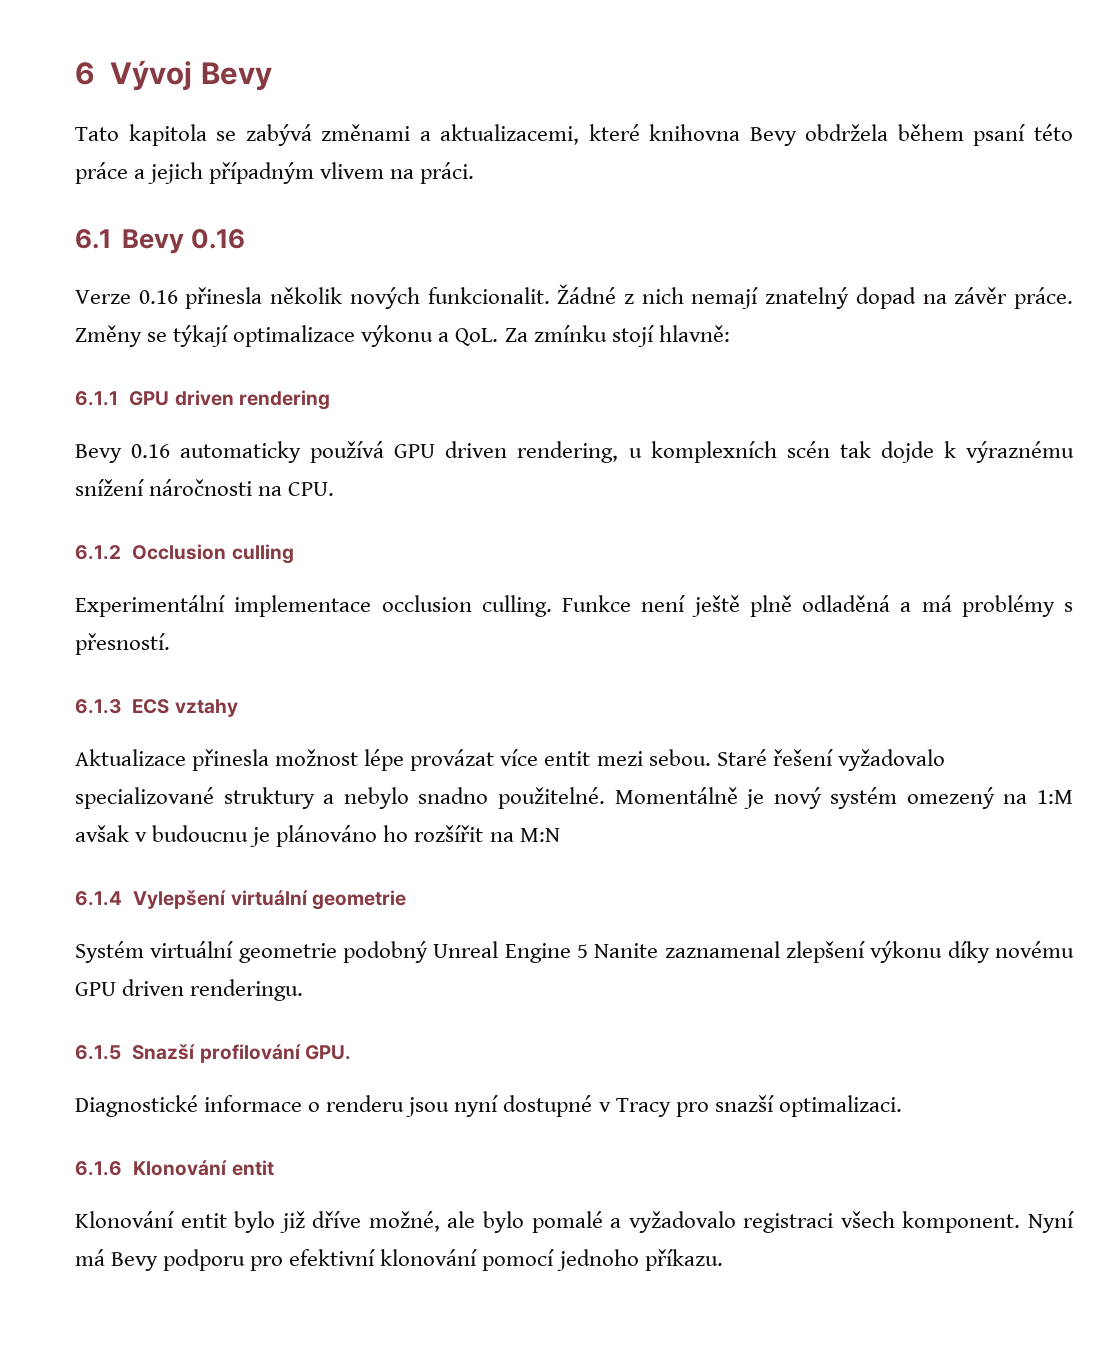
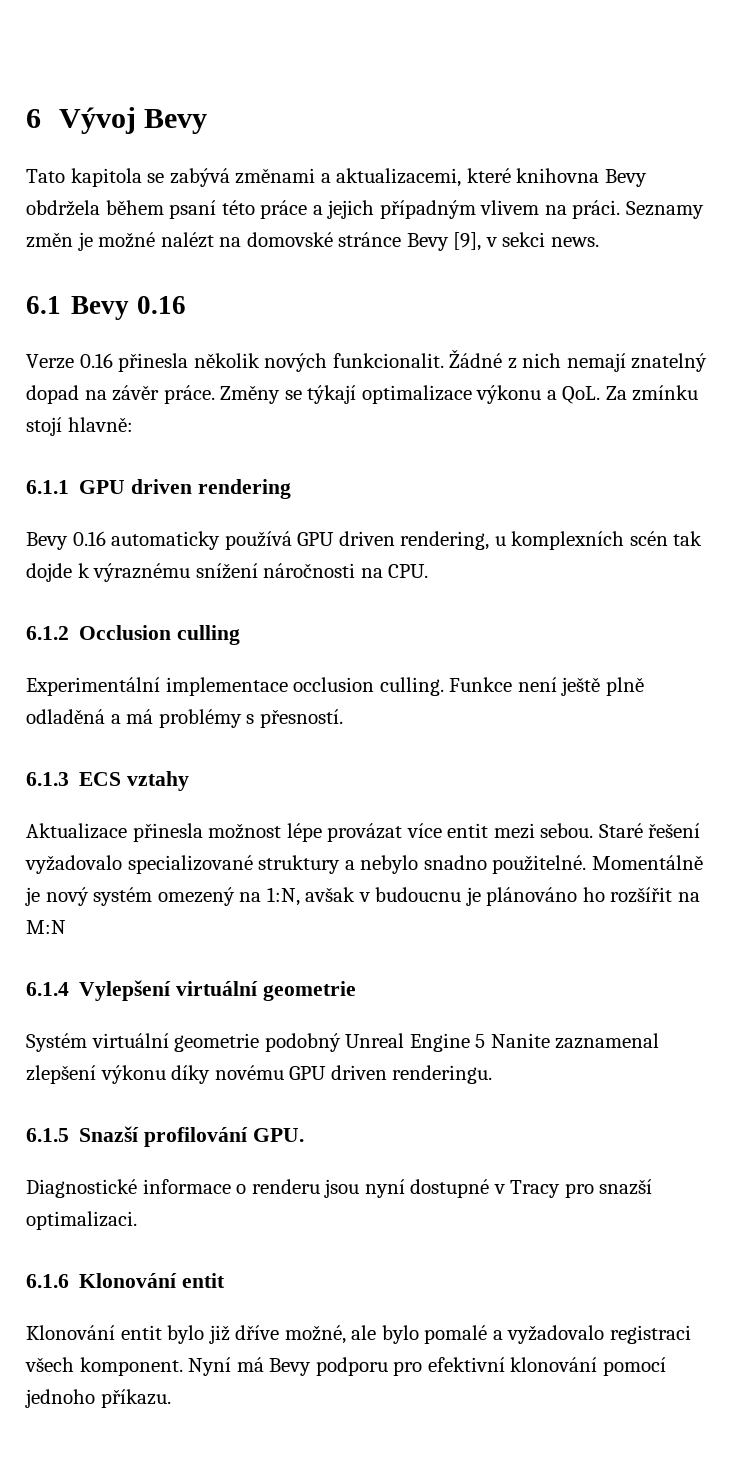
+ Seznamy změn je možné nalézt na domovské stránce Bevy [9], v sekci news.
- Momentálně je nový systém omezený na 1:M avšak v budoucnu je plánováno ho rozšířit na M:N
+ Momentálně je nový systém omezený na 1:N, avšak v budoucnu je plánováno ho rozšířit na M:N

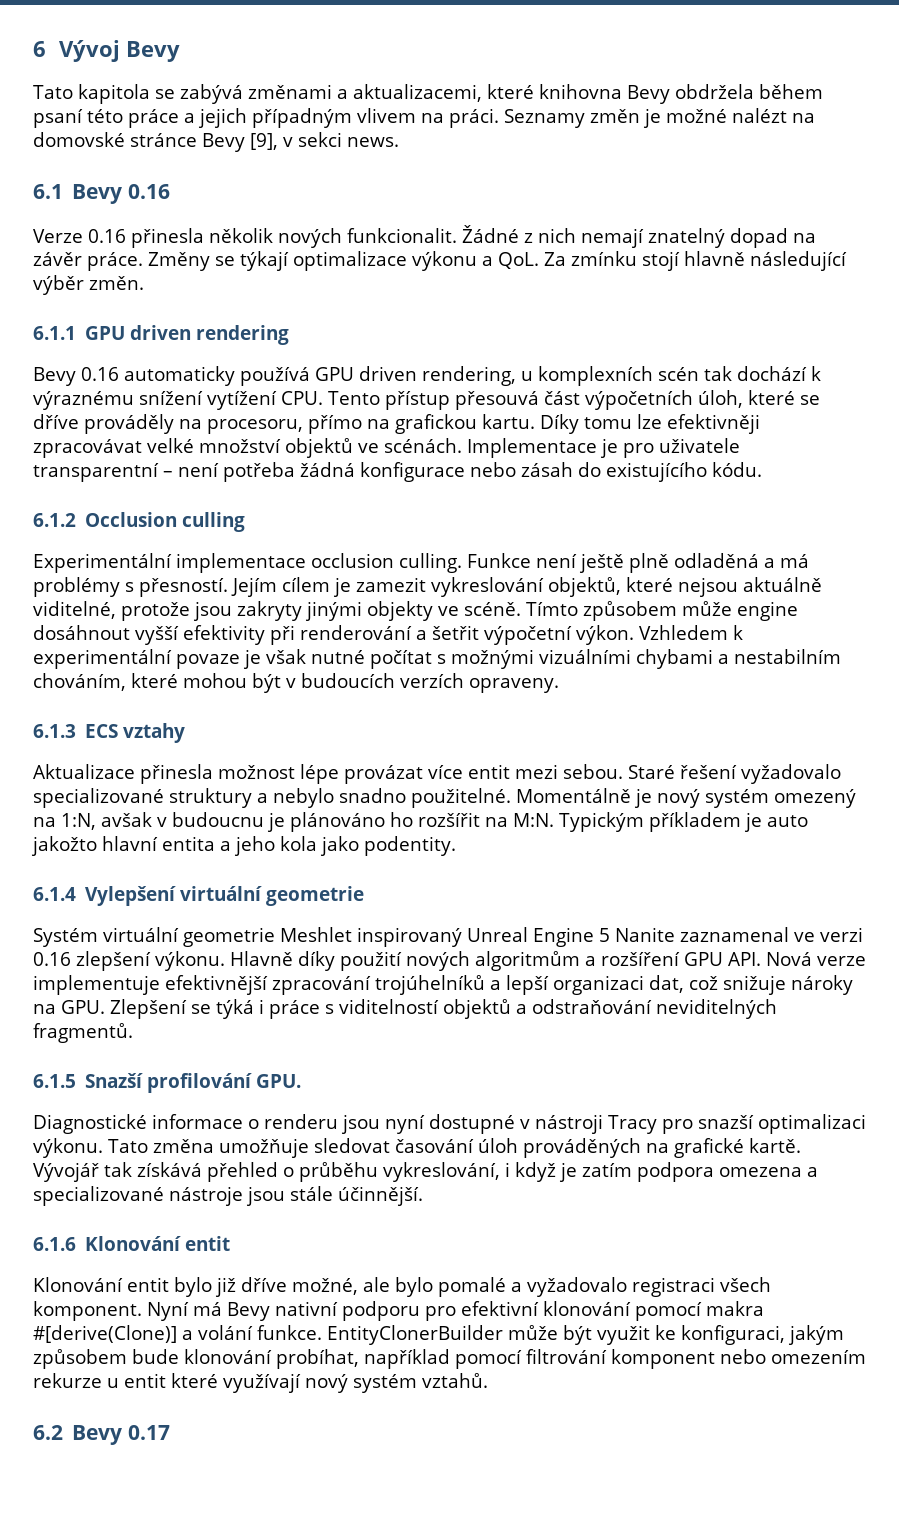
- Změny se týkají optimalizace výkonu a QoL. Za zmínku stojí hlavně:
+ Změny se týkají optimalizace výkonu a QoL. Za zmínku stojí hlavně následující výběr změn.
- Bevy 0.16 automaticky používá GPU driven rendering, u komplexních scén tak dojde k výraznému snížení náročnosti na CPU.
+ Bevy 0.16 automaticky používá GPU driven rendering, u komplexních scén tak dochází k výraznému snížení vytížení CPU. Tento přístup přesouvá část výpočetních úloh, které se dříve prováděly na procesoru, přímo na grafickou kartu. Díky tomu lze efektivněji zpracovávat velké množství objektů ve scénách. Implementace je pro uživatele transparentní – není potřeba žádná konfigurace nebo zásah do existujícího kódu.
+ Jejím cílem je zamezit vykreslování objektů, které nejsou aktuálně viditelné, protože jsou zakryty jinými objekty ve scéně. Tímto způsobem může engine dosáhnout vyšší efektivity při renderování a šetřit výpočetní výkon. Vzhledem k experimentální povaze je však nutné počítat s možnými vizuálními chybami a nestabilním chováním, které mohou být v budoucích verzích opraveny.
- Momentálně je nový systém omezený na 1:N, avšak v budoucnu je plánováno ho rozšířit na M:N
+ Momentálně je nový systém omezený na 1:N, avšak v budoucnu je plánováno ho rozšířit na M:N. Typickým příkladem je auto jakožto hlavní entita a jeho kola jako podentity.
- Systém virtuální geometrie podobný Unreal Engine 5 Nanite zaznamenal zlepšení výkonu díky novému GPU driven renderingu.
+ Systém virtuální geometrie Meshlet inspirovaný Unreal Engine 5 Nanite zaznamenal ve verzi 0.16 zlepšení výkonu. Hlavně díky použití nových algoritmům a rozšíření GPU API. Nová verze implementuje efektivnější zpracování trojúhelníků a lepší organizaci dat, což snižuje nároky na GPU. Zlepšení se týká i práce s viditelností objektů a odstraňování neviditelných fragmentů.
- Diagnostické informace o renderu jsou nyní dostupné v Tracy pro snazší optimalizaci.
+ Diagnostické informace o renderu jsou nyní dostupné v nástroji Tracy pro snazší optimalizaci výkonu. Tato změna umožňuje sledovat časování úloh prováděných na grafické kartě. Vývojář tak získává přehled o průběhu vykreslování, i když je zatím podpora omezena a specializované nástroje jsou stále účinnější.
- Nyní má Bevy podporu pro efektivní klonování pomocí jednoho příkazu.
+ Nyní má Bevy nativní podporu pro efektivní klonování pomocí makra #[derive(Clone)] a volání funkce. EntityClonerBuilder může být využit ke konfiguraci, jakým způsobem bude klonování probíhat, například pomocí filtrování komponent nebo omezením rekurze u entit které využívají nový systém vztahů.
+ 6.2 Bevy 0.17

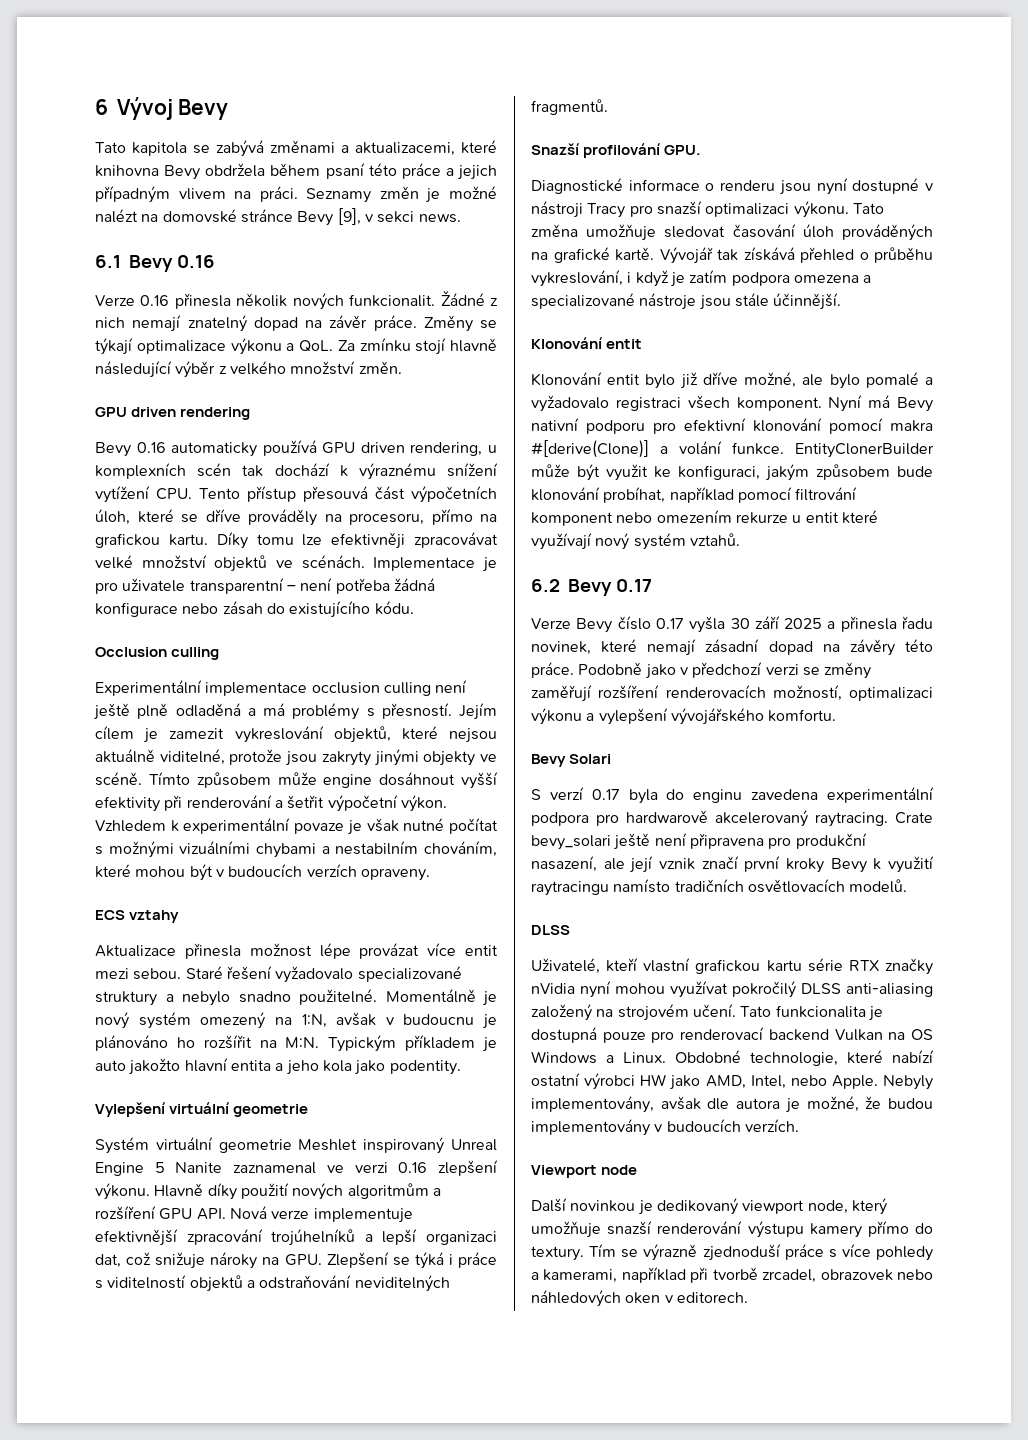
- Změny se týkají optimalizace výkonu a QoL. Za zmínku stojí hlavně následující výběr změn.
+ Změny se týkají optimalizace výkonu a QoL. Za zmínku stojí hlavně následující výběr z velkého množství změn.
- 6.1.1 GPU driven rendering
+ GPU driven rendering
- 6.1.2 Occlusion culling
+ Occlusion culling
- Experimentální implementace occlusion culling. Funkce není ještě plně odladěná a má problémy s přesností.
+ Experimentální implementace occlusion culling není ještě plně odladěná a má problémy s přesností.
- 6.1.3 ECS vztahy
+ ECS vztahy
- 6.1.4 Vylepšení virtuální geometrie
+ Vylepšení virtuální geometrie
- 6.1.5 Snazší profilování GPU.
+ Snazší profilování GPU.
  Vývojář tak získává přehled o průběhu vykreslování, i když je zatím podpora omezena a specializované nástroje jsou stále účinnější.
- 6.1.6 Klonování entit
+ Klonování entit
+ Verze Bevy číslo 0.17 vyšla 30 září 2025 a přinesla řadu novinek, které nemají zásadní dopad na závěry této práce. Podobně jako v předchozí verzi se změny zaměřují rozšíření renderovacích možností, optimalizaci výkonu a vylepšení vývojářského komfortu.
+ Bevy Solari
+ S verzí 0.17 byla do enginu zavedena experimentální podpora pro hardwarově akcelerovaný raytracing. Crate bevy_solari ještě není připravena pro produkční nasazení, ale její vznik značí první kroky Bevy k využití raytracingu namísto tradičních osvětlovacích modelů.
+ DLSS
+ Uživatelé, kteří vlastní grafickou kartu série RTX značky nVidia nyní mohou využívat pokročilý DLSS anti-aliasing založený na strojovém učení. Tato funkcionalita je dostupná pouze pro renderovací backend Vulkan na OS Windows a Linux. Obdobné technologie, které nabízí ostatní výrobci HW jako AMD, Intel, nebo Apple. Nebyly implementovány, avšak dle autora je možné, že budou implementovány v budoucích verzích.
+ Viewport node
+ Další novinkou je dedikovaný viewport node, který umožňuje snazší renderování výstupu kamery přímo do textury. Tím se výrazně zjednoduší práce s více pohledy a kamerami, například při tvorbě zrcadel, obrazovek nebo náhledových oken v editorech.

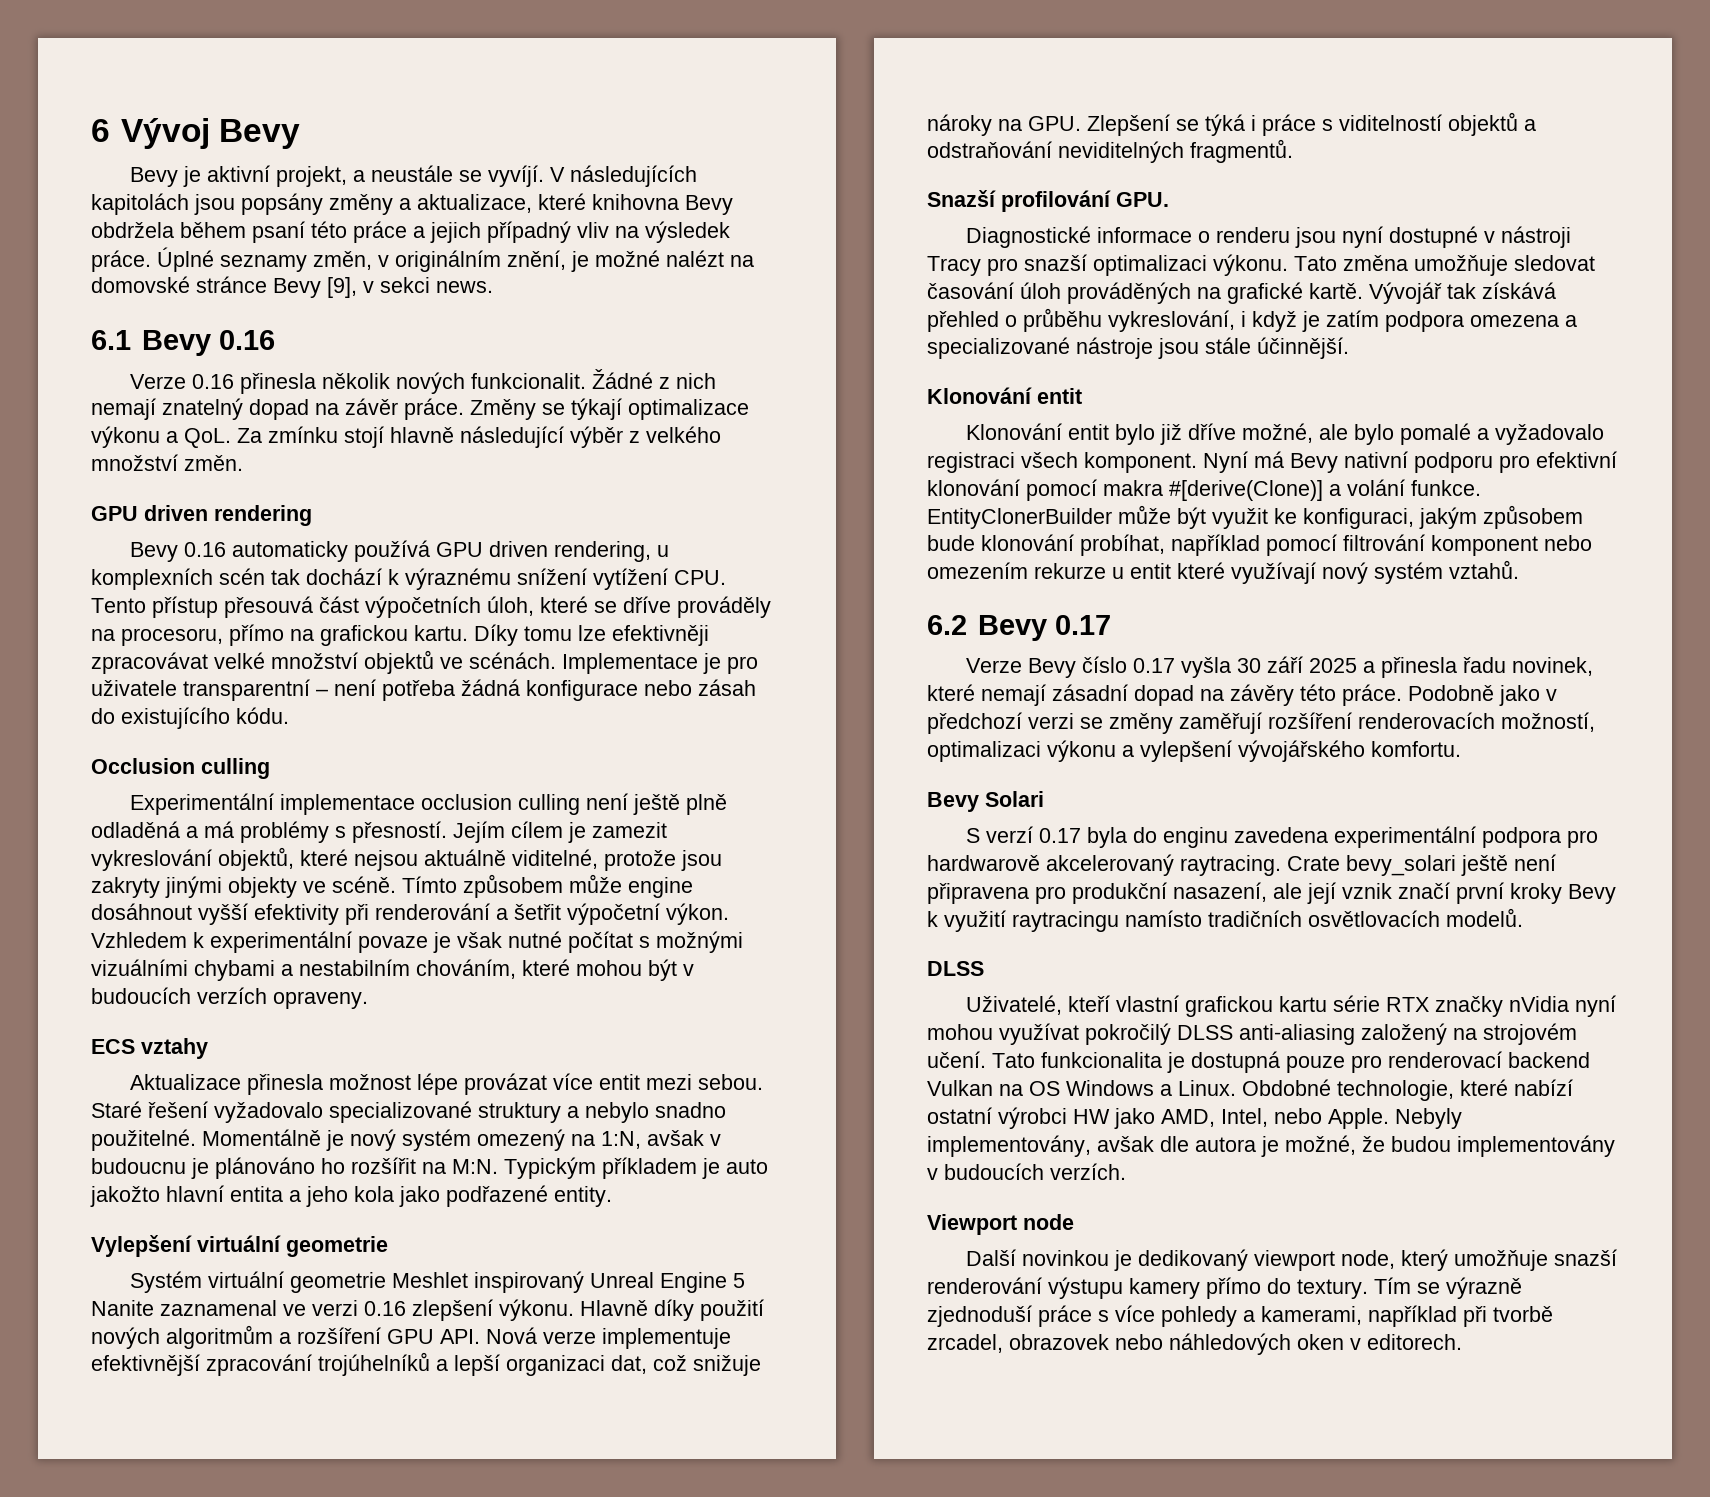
- Tato kapitola se zabývá změnami a aktualizacemi, které knihovna Bevy obdržela během psaní této práce a jejich případným vlivem na práci. Seznamy změn je možné nalézt na domovské stránce Bevy [9], v sekci news.
+ Bevy je aktivní projekt, a neustále se vyvíjí. V následujících kapitolách jsou popsány změny a aktualizace, které knihovna Bevy obdržela během psaní této práce a jejich případný vliv na výsledek práce. Úplné seznamy změn, v originálním znění, je možné nalézt na domovské stránce Bevy [9], v sekci news.
- Momentálně je nový systém omezený na 1:N, avšak v budoucnu je plánováno ho rozšířit na M:N. Typickým příkladem je auto jakožto hlavní entita a jeho kola jako podentity.
+ Momentálně je nový systém omezený na 1:N, avšak v budoucnu je plánováno ho rozšířit na M:N. Typickým příkladem je auto jakožto hlavní entita a jeho kola jako podřazené entity.

